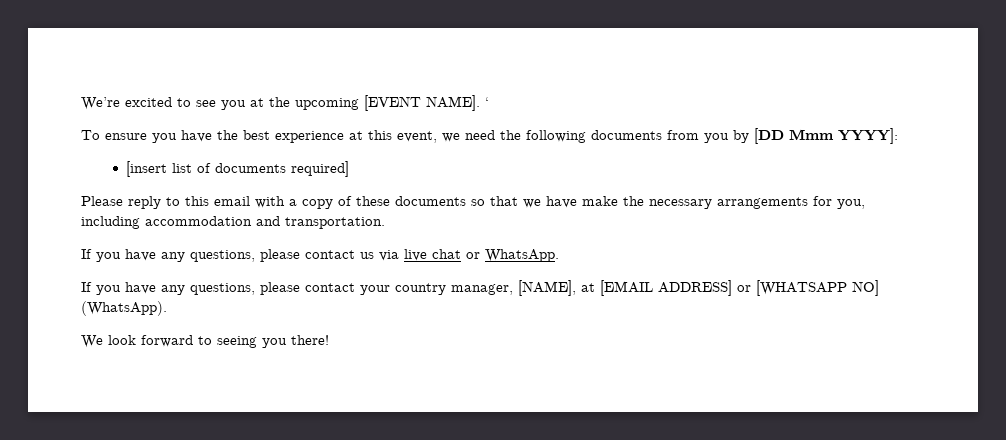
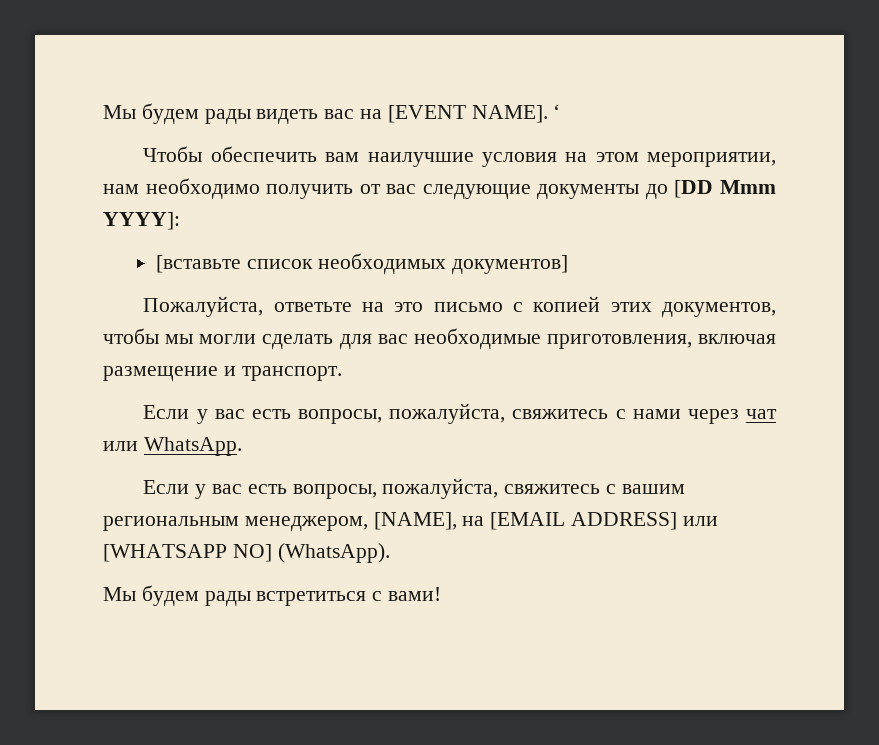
- We’re excited to see you at the upcoming [EVENT NAME]. ‘
- To ensure you have the best experience at this event, we need the following documents from you by [DD Mmm YYYY]:
- [insert list of documents required]
- Please reply to this email with a copy of these documents so that we have make the necessary arrangements for you, including accommodation and transportation.
- If you have any questions, please contact us via live chat or WhatsApp.
- If you have any questions, please contact your country manager, [NAME], at [EMAIL ADDRESS] or [WHATSAPP NO] (WhatsApp).
+ Мы будем рады видеть вас на [EVENT NAME]. ‘
+ Чтобы обеспечить вам наилучшие условия на этом мероприятии, нам необходимо получить от вас следующие документы до [DD Mmm YYYY]:
+ [вставьте список необходимых документов]
+ Пожалуйста, ответьте на это письмо с копией этих документов, чтобы мы могли сделать для вас необходимые приготовления, включая размещение и транспорт.
+ Если у вас есть вопросы, пожалуйста, свяжитесь с нами через чат или WhatsApp.
+ Если у вас есть вопросы, пожалуйста, свяжитесь с вашим региональным менеджером, [NAME], на [EMAIL ADDRESS] или [WHATSAPP NO] (WhatsApp).
- We look forward to seeing you there!
+ Мы будем рады встретиться с вами!

